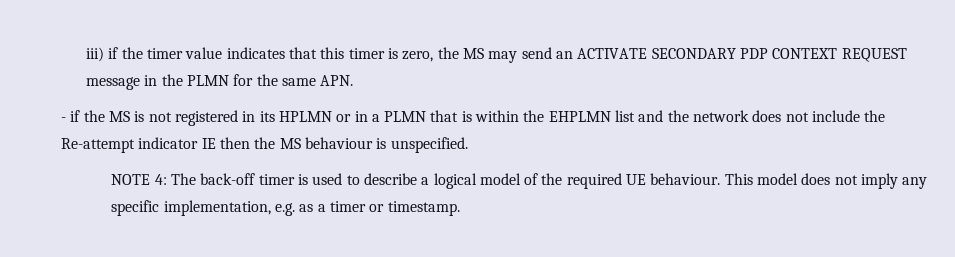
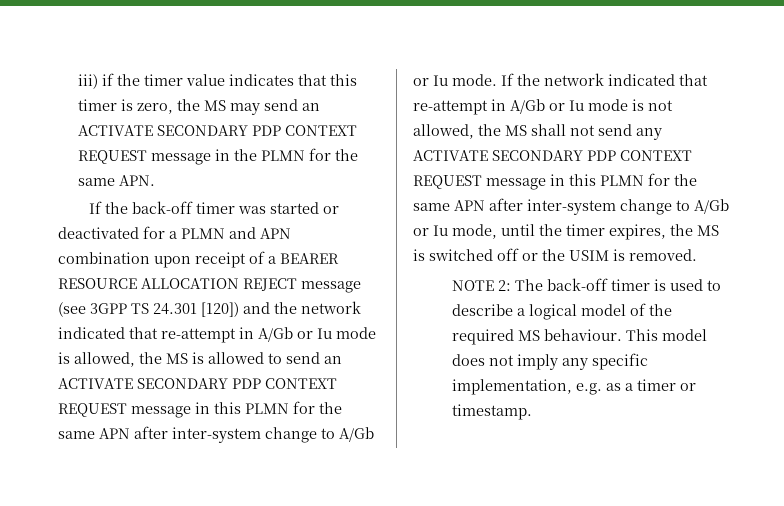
- - if the MS is not registered in its HPLMN or in a PLMN that is within the EHPLMN list and the network does not include the Re-attempt indicator IE then the MS behaviour is unspecified.
+ If the back-off timer was started or deactivated for a PLMN and APN combination upon receipt of a BEARER RESOURCE ALLOCATION REJECT message (see 3GPP TS 24.301 [120]) and the network indicated that re-attempt in A/Gb or Iu mode is allowed, the MS is allowed to send an ACTIVATE SECONDARY PDP CONTEXT REQUEST message in this PLMN for the same APN after inter-system change to A/Gb or Iu mode. If the network indicated that re-attempt in A/Gb or Iu mode is not allowed, the MS shall not send any ACTIVATE SECONDARY PDP CONTEXT REQUEST message in this PLMN for the same APN after inter-system change to A/Gb or Iu mode, until the timer expires, the MS is switched off or the USIM is removed.
- NOTE 4: The back-off timer is used to describe a logical model of the required UE behaviour.
+ NOTE 2: The back-off timer is used to describe a logical model of the required MS behaviour.

